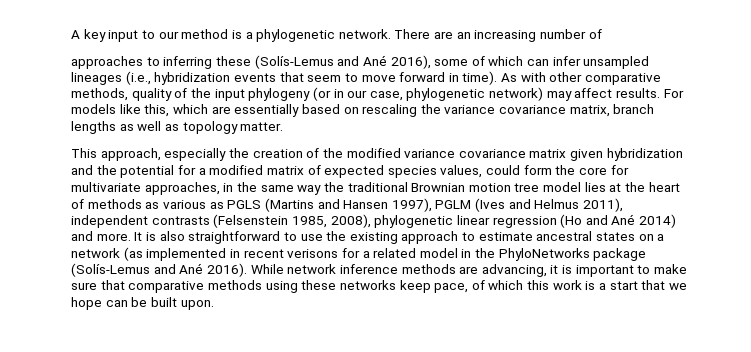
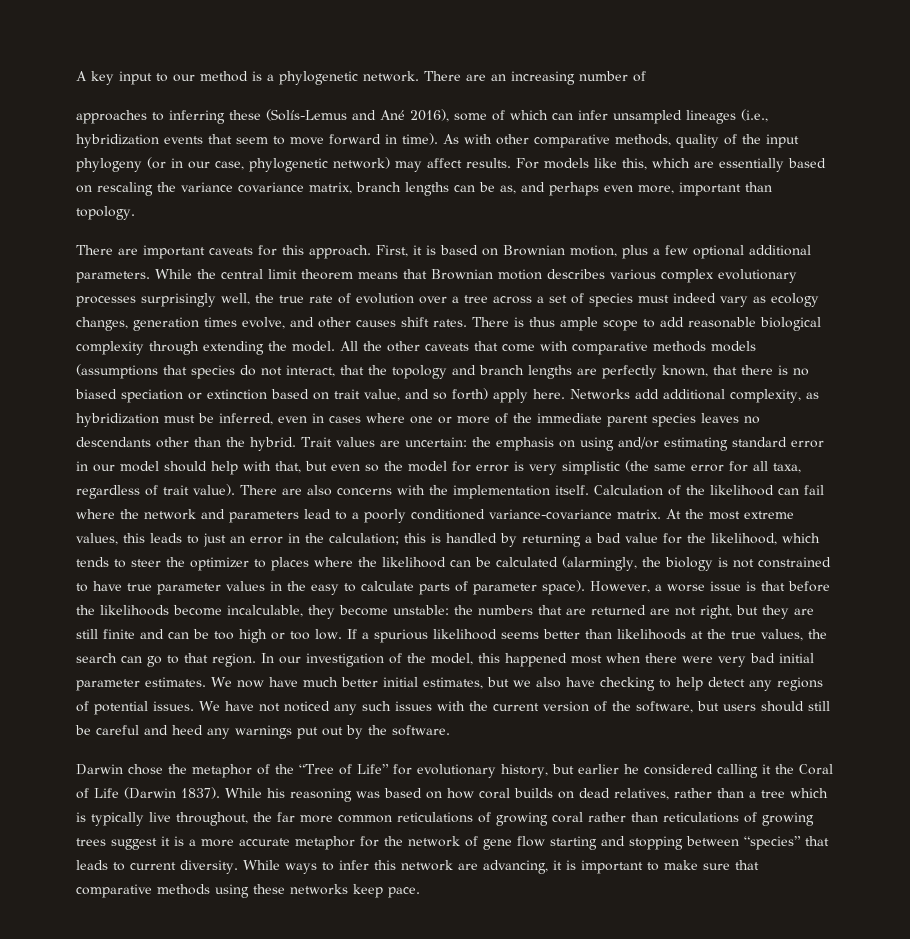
- For models like this, which are essentially based on rescaling the variance covariance matrix, branch lengths as well as topology matter.
- This approach, especially the creation of the modified variance covariance matrix given hybridization and the potential for a modified matrix of expected species values, could form the core for multivariate approaches, in the same way the traditional Brownian motion tree model lies at the heart of methods as various as PGLS (Martins and Hansen 1997), PGLM (Ives and Helmus 2011), independent contrasts (Felsenstein 1985, 2008), phylogenetic linear regression (Ho and Ané 2014) and more. It is also straightforward to use the existing approach to estimate ancestral states on a network (as implemented in recent verisons for a related model in the PhyloNetworks package (Solís-Lemus and Ané 2016). While network inference methods are advancing, it is important to make sure that comparative methods using these networks keep pace, of which this work is a start that we hope can be built upon.
+ For models like this, which are essentially based on rescaling the variance covariance matrix, branch lengths can be as, and perhaps even more, important than topology.
+ There are important caveats for this approach. First, it is based on Brownian motion, plus a few optional additional parameters. While the central limit theorem means that Brownian motion describes various complex evolutionary processes surprisingly well, the true rate of evolution over a tree across a set of species must indeed vary as ecology changes, generation times evolve, and other causes shift rates. There is thus ample scope to add reasonable biological complexity through extending the model. All the other caveats that come with comparative methods models (assumptions that species do not interact, that the topology and branch lengths are perfectly known, that there is no biased speciation or extinction based on trait value, and so forth) apply here. Networks add additional complexity, as hybridization must be inferred, even in cases where one or more of the immediate parent species leaves no descendants other than the hybrid. Trait values are uncertain: the emphasis on using and/or estimating standard error in our model should help with that, but even so the model for error is very simplistic (the same error for all taxa, regardless of trait value). There are also concerns with the implementation itself. Calculation of the likelihood can fail where the network and parameters lead to a poorly conditioned variance-covariance matrix. At the most extreme values, this leads to just an error in the calculation; this is handled by returning a bad value for the likelihood, which tends to steer the optimizer to places where the likelihood can be calculated (alarmingly, the biology is not constrained to have true parameter values in the easy to calculate parts of parameter space). However, a worse issue is that before the likelihoods become incalculable, they become unstable: the numbers that are returned are not right, but they are still finite and can be too high or too low. If a spurious likelihood seems better than likelihoods at the true values, the search can go to that region. In our investigation of the model, this happened most when there were very bad initial parameter estimates. We now have much better initial estimates, but we also have checking to help detect any regions of potential issues. We have not noticed any such issues with the current version of the software, but users should still be careful and heed any warnings put out by the software.
+ Darwin chose the metaphor of the “Tree of Life” for evolutionary history, but earlier he considered calling it the Coral of Life (Darwin 1837). While his reasoning was based on how coral builds on dead relatives, rather than a tree which is typically live throughout, the far more common reticulations of growing coral rather than reticulations of growing trees suggest it is a more accurate metaphor for the network of gene flow starting and stopping between “species” that leads to current diversity. While ways to infer this network are advancing, it is important to make sure that comparative methods using these networks keep pace.

